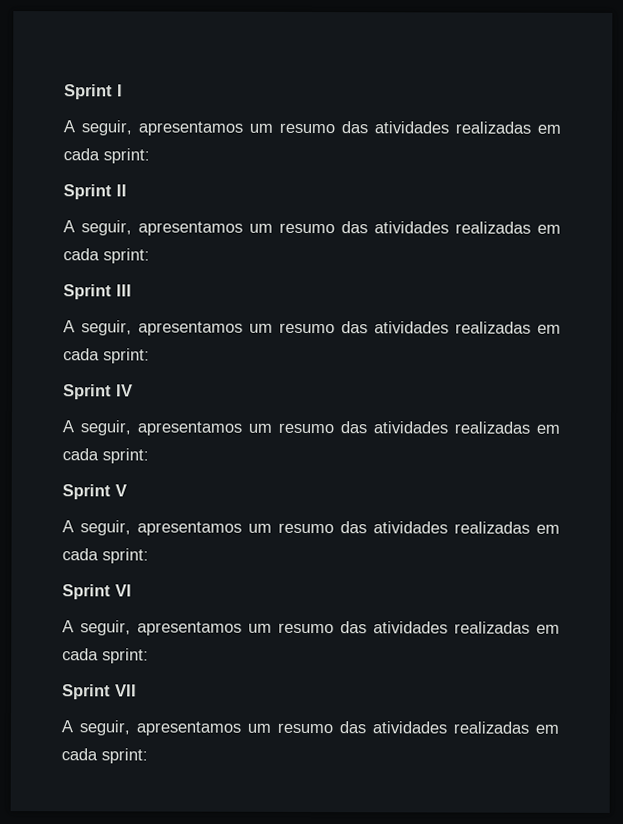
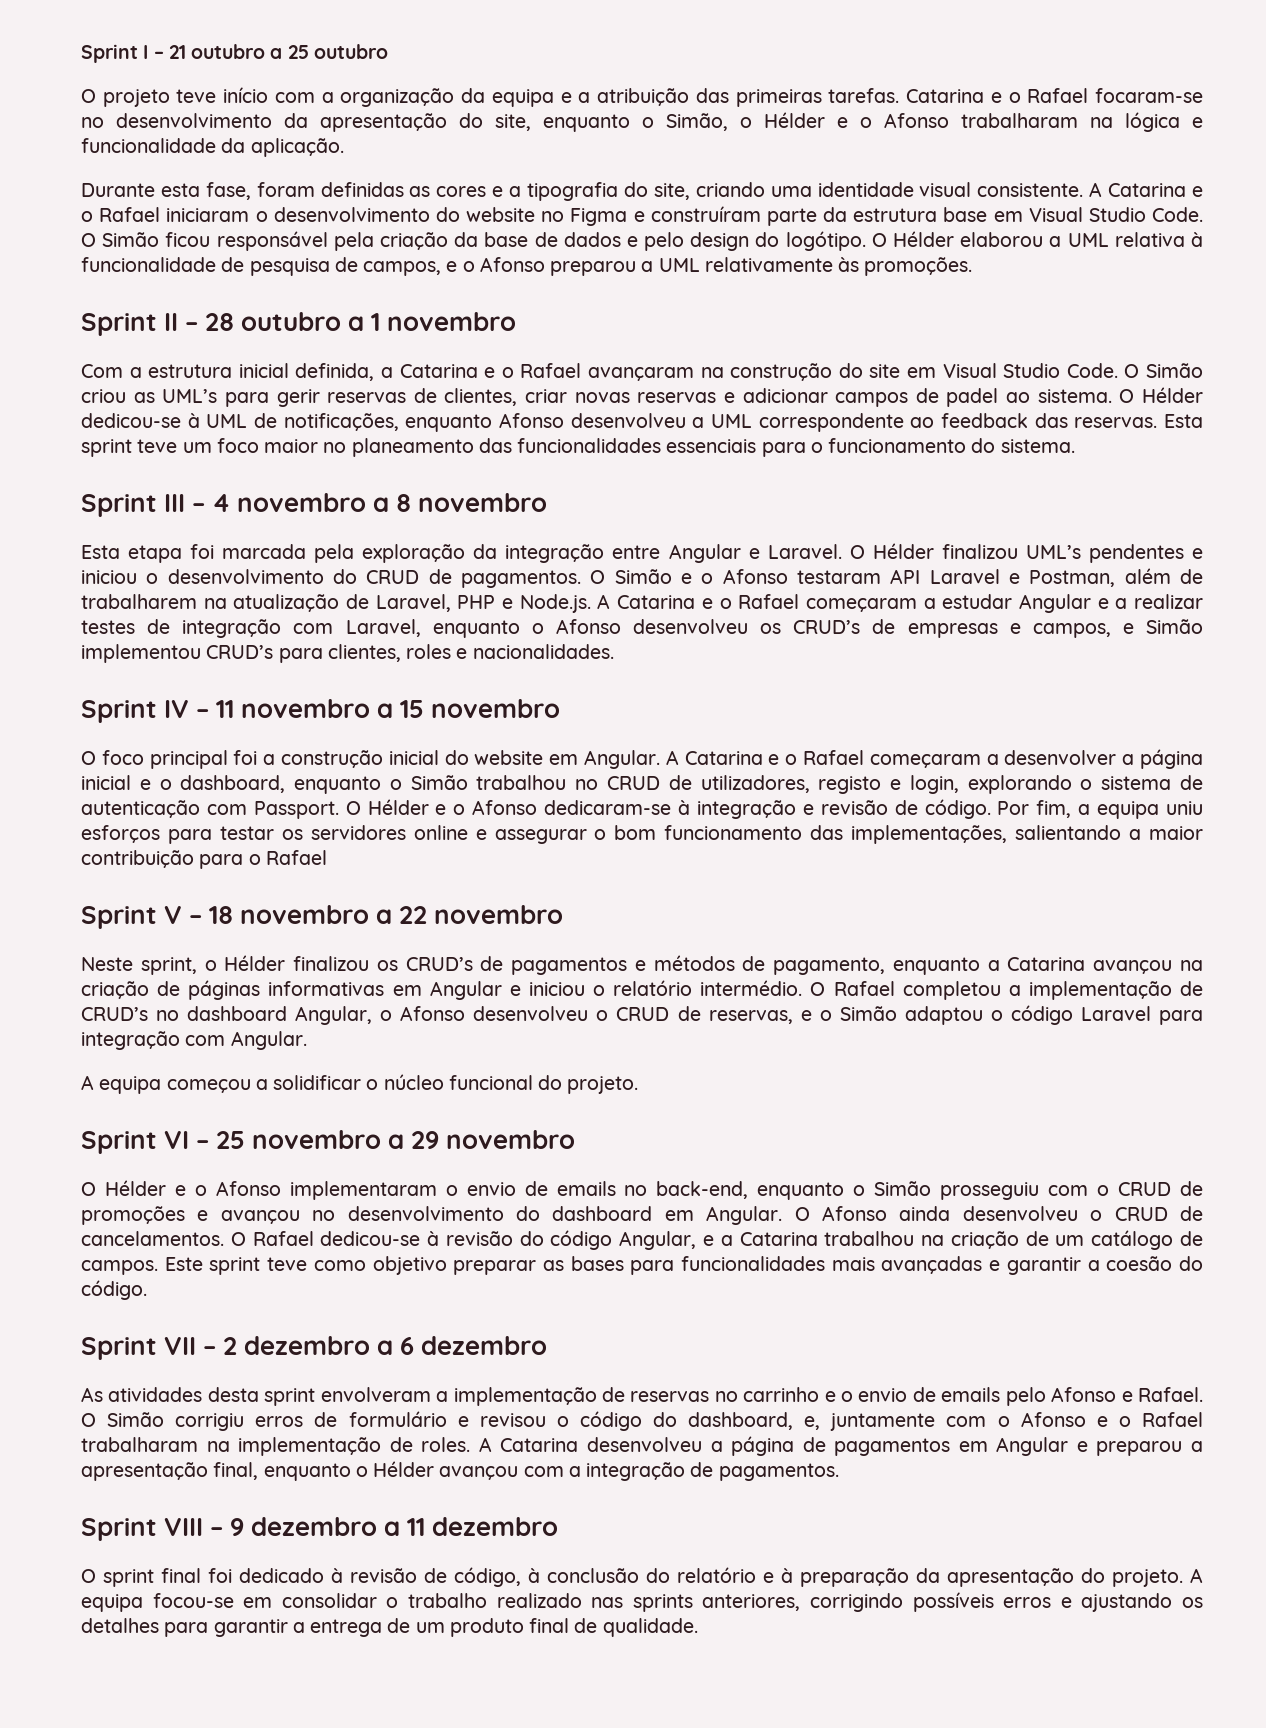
- Sprint I
- A seguir, apresentamos um resumo das atividades realizadas em cada sprint:
- Sprint II
- A seguir, apresentamos um resumo das atividades realizadas em cada sprint:
- Sprint III
- A seguir, apresentamos um resumo das atividades realizadas em cada sprint:
- Sprint IV
- A seguir, apresentamos um resumo das atividades realizadas em cada sprint:
- Sprint V
- A seguir, apresentamos um resumo das atividades realizadas em cada sprint:
- Sprint VI
- A seguir, apresentamos um resumo das atividades realizadas em cada sprint:
- Sprint VII
- A seguir, apresentamos um resumo das atividades realizadas em cada sprint:
+ Sprint I – 21 outubro a 25 outubro
+ O projeto teve início com a organização da equipa e a atribuição das primeiras tarefas. Catarina e o Rafael focaram-se no desenvolvimento da apresentação do site, enquanto o Simão, o Hélder e o Afonso trabalharam na lógica e funcionalidade da aplicação.
+ Durante esta fase, foram definidas as cores e a tipografia do site, criando uma identidade visual consistente. A Catarina e o Rafael iniciaram o desenvolvimento do website no Figma e construíram parte da estrutura base em Visual Studio Code. O Simão ficou responsável pela criação da base de dados e pelo design do logótipo. O Hélder elaborou a UML relativa à funcionalidade de pesquisa de campos, e o Afonso preparou a UML relativamente às promoções.
+ Sprint II – 28 outubro a 1 novembro
+ Com a estrutura inicial definida, a Catarina e o Rafael avançaram na construção do site em Visual Studio Code. O Simão criou as UML’s para gerir reservas de clientes, criar novas reservas e adicionar campos de padel ao sistema. O Hélder dedicou-se à UML de notificações, enquanto Afonso desenvolveu a UML correspondente ao feedback das reservas. Esta sprint teve um foco maior no planeamento das funcionalidades essenciais para o funcionamento do sistema.
+ Sprint III – 4 novembro a 8 novembro
+ Esta etapa foi marcada pela exploração da integração entre Angular e Laravel. O Hélder finalizou UML’s pendentes e iniciou o desenvolvimento do CRUD de pagamentos. O Simão e o Afonso testaram API Laravel e Postman, além de trabalharem na atualização de Laravel, PHP e Node.js. A Catarina e o Rafael começaram a estudar Angular e a realizar testes de integração com Laravel, enquanto o Afonso desenvolveu os CRUD’s de empresas e campos, e Simão implementou CRUD’s para clientes, roles e nacionalidades.
+ Sprint IV – 11 novembro a 15 novembro
+ O foco principal foi a construção inicial do website em Angular. A Catarina e o Rafael começaram a desenvolver a página inicial e o dashboard, enquanto o Simão trabalhou no CRUD de utilizadores, registo e login, explorando o sistema de autenticação com Passport. O Hélder e o Afonso dedicaram-se à integração e revisão de código. Por fim, a equipa uniu esforços para testar os servidores online e assegurar o bom funcionamento das implementações, salientando a maior contribuição para o Rafael
+ Sprint V – 18 novembro a 22 novembro
+ Neste sprint, o Hélder finalizou os CRUD’s de pagamentos e métodos de pagamento, enquanto a Catarina avançou na criação de páginas informativas em Angular e iniciou o relatório intermédio. O Rafael completou a implementação de CRUD’s no dashboard Angular, o Afonso desenvolveu o CRUD de reservas, e o Simão adaptou o código Laravel para integração com Angular.
+ A equipa começou a solidificar o núcleo funcional do projeto.
+ Sprint VI – 25 novembro a 29 novembro
+ O Hélder e o Afonso implementaram o envio de emails no back-end, enquanto o Simão prosseguiu com o CRUD de promoções e avançou no desenvolvimento do dashboard em Angular. O Afonso ainda desenvolveu o CRUD de cancelamentos. O Rafael dedicou-se à revisão do código Angular, e a Catarina trabalhou na criação de um catálogo de campos. Este sprint teve como objetivo preparar as bases para funcionalidades mais avançadas e garantir a coesão do código.
+ Sprint VII – 2 dezembro a 6 dezembro
+ As atividades desta sprint envolveram a implementação de reservas no carrinho e o envio de emails pelo Afonso e Rafael. O Simão corrigiu erros de formulário e revisou o código do dashboard, e, juntamente com o Afonso e o Rafael trabalharam na implementação de roles. A Catarina desenvolveu a página de pagamentos em Angular e preparou a apresentação final, enquanto o Hélder avançou com a integração de pagamentos.
+ Sprint VIII – 9 dezembro a 11 dezembro
+ O sprint final foi dedicado à revisão de código, à conclusão do relatório e à preparação da apresentação do projeto. A equipa focou-se em consolidar o trabalho realizado nas sprints anteriores, corrigindo possíveis erros e ajustando os detalhes para garantir a entrega de um produto final de qualidade.

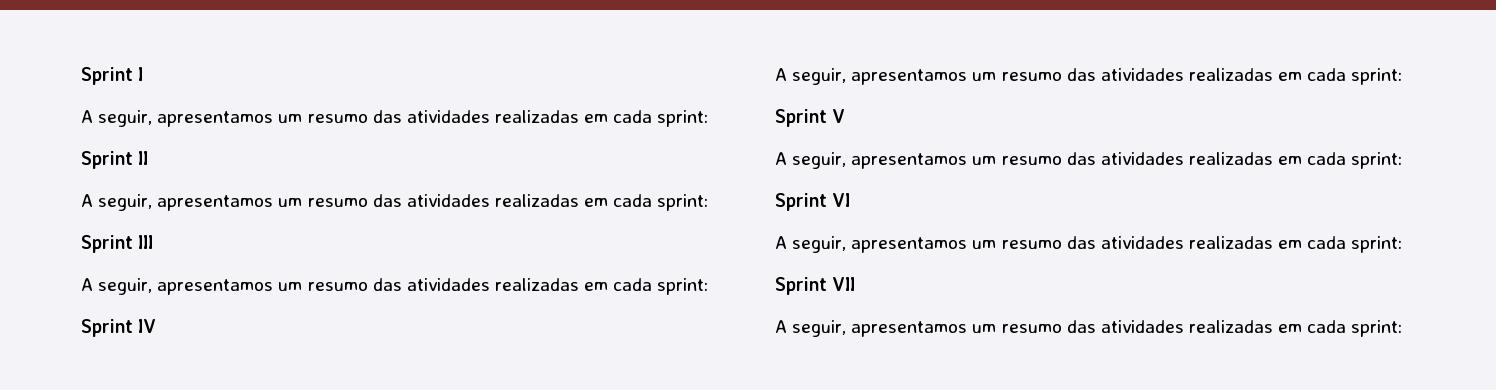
- Sprint I – 21 outubro a 25 outubro
- O projeto teve início com a organização da equipa e a atribuição das primeiras tarefas. Catarina e o Rafael focaram-se no desenvolvimento da apresentação do site, enquanto o Simão, o Hélder e o Afonso trabalharam na lógica e funcionalidade da aplicação.
- Durante esta fase, foram definidas as cores e a tipografia do site, criando uma identidade visual consistente. A Catarina e o Rafael iniciaram o desenvolvimento do website no Figma e construíram parte da estrutura base em Visual Studio Code. O Simão ficou responsável pela criação da base de dados e pelo design do logótipo. O Hélder elaborou a UML relativa à funcionalidade de pesquisa de campos, e o Afonso preparou a UML relativamente às promoções.
- Sprint II – 28 outubro a 1 novembro
- Com a estrutura inicial definida, a Catarina e o Rafael avançaram na construção do site em Visual Studio Code. O Simão criou as UML’s para gerir reservas de clientes, criar novas reservas e adicionar campos de padel ao sistema. O Hélder dedicou-se à UML de notificações, enquanto Afonso desenvolveu a UML correspondente ao feedback das reservas. Esta sprint teve um foco maior no planeamento das funcionalidades essenciais para o funcionamento do sistema.
- Sprint III – 4 novembro a 8 novembro
- Esta etapa foi marcada pela exploração da integração entre Angular e Laravel. O Hélder finalizou UML’s pendentes e iniciou o desenvolvimento do CRUD de pagamentos. O Simão e o Afonso testaram API Laravel e Postman, além de trabalharem na atualização de Laravel, PHP e Node.js. A Catarina e o Rafael começaram a estudar Angular e a realizar testes de integração com Laravel, enquanto o Afonso desenvolveu os CRUD’s de empresas e campos, e Simão implementou CRUD’s para clientes, roles e nacionalidades.
- Sprint IV – 11 novembro a 15 novembro
- O foco principal foi a construção inicial do website em Angular. A Catarina e o Rafael começaram a desenvolver a página inicial e o dashboard, enquanto o Simão trabalhou no CRUD de utilizadores, registo e login, explorando o sistema de autenticação com Passport. O Hélder e o Afonso dedicaram-se à integração e revisão de código. Por fim, a equipa uniu esforços para testar os servidores online e assegurar o bom funcionamento das implementações, salientando a maior contribuição para o Rafael
- Sprint V – 18 novembro a 22 novembro
- Neste sprint, o Hélder finalizou os CRUD’s de pagamentos e métodos de pagamento, enquanto a Catarina avançou na criação de páginas informativas em Angular e iniciou o relatório intermédio. O Rafael completou a implementação de CRUD’s no dashboard Angular, o Afonso desenvolveu o CRUD de reservas, e o Simão adaptou o código Laravel para integração com Angular.
- A equipa começou a solidificar o núcleo funcional do projeto.
- Sprint VI – 25 novembro a 29 novembro
- O Hélder e o Afonso implementaram o envio de emails no back-end, enquanto o Simão prosseguiu com o CRUD de promoções e avançou no desenvolvimento do dashboard em Angular. O Afonso ainda desenvolveu o CRUD de cancelamentos. O Rafael dedicou-se à revisão do código Angular, e a Catarina trabalhou na criação de um catálogo de campos. Este sprint teve como objetivo preparar as bases para funcionalidades mais avançadas e garantir a coesão do código.
- Sprint VII – 2 dezembro a 6 dezembro
- As atividades desta sprint envolveram a implementação de reservas no carrinho e o envio de emails pelo Afonso e Rafael. O Simão corrigiu erros de formulário e revisou o código do dashboard, e, juntamente com o Afonso e o Rafael trabalharam na implementação de roles. A Catarina desenvolveu a página de pagamentos em Angular e preparou a apresentação final, enquanto o Hélder avançou com a integração de pagamentos.
- Sprint VIII – 9 dezembro a 11 dezembro
- O sprint final foi dedicado à revisão de código, à conclusão do relatório e à preparação da apresentação do projeto. A equipa focou-se em consolidar o trabalho realizado nas sprints anteriores, corrigindo possíveis erros e ajustando os detalhes para garantir a entrega de um produto final de qualidade.
+ Sprint I
+ A seguir, apresentamos um resumo das atividades realizadas em cada sprint:
+ Sprint II
+ A seguir, apresentamos um resumo das atividades realizadas em cada sprint:
+ Sprint III
+ A seguir, apresentamos um resumo das atividades realizadas em cada sprint:
+ Sprint IV
+ A seguir, apresentamos um resumo das atividades realizadas em cada sprint:
+ Sprint V
+ A seguir, apresentamos um resumo das atividades realizadas em cada sprint:
+ Sprint VI
+ A seguir, apresentamos um resumo das atividades realizadas em cada sprint:
+ Sprint VII
+ A seguir, apresentamos um resumo das atividades realizadas em cada sprint:

